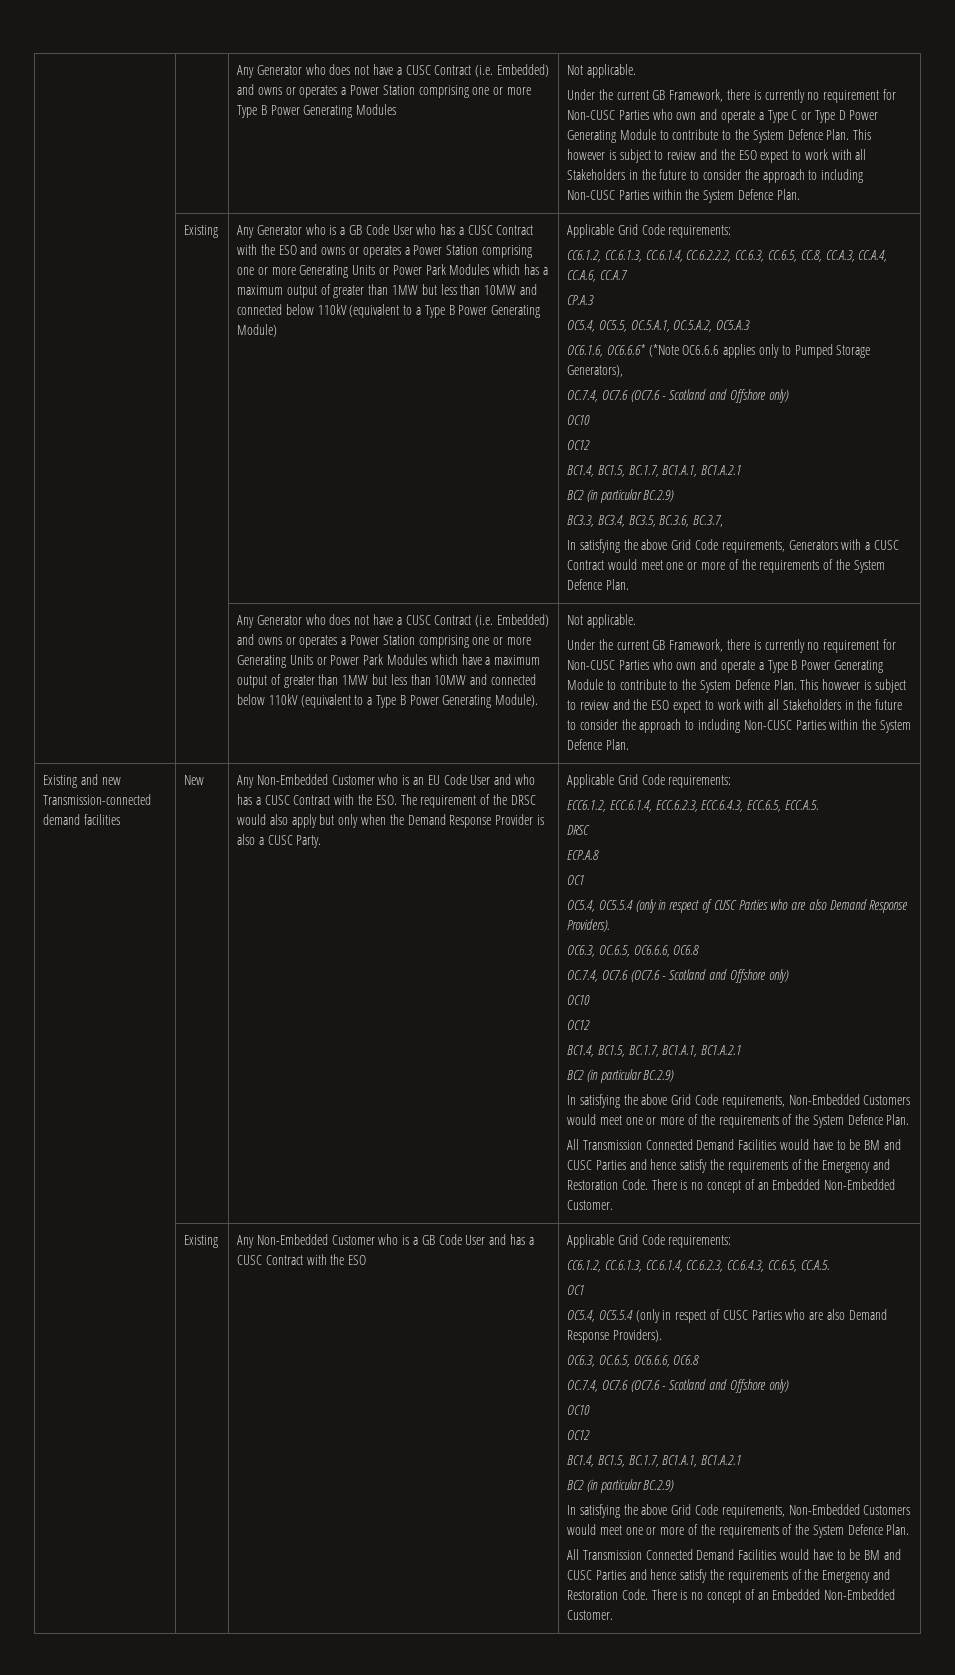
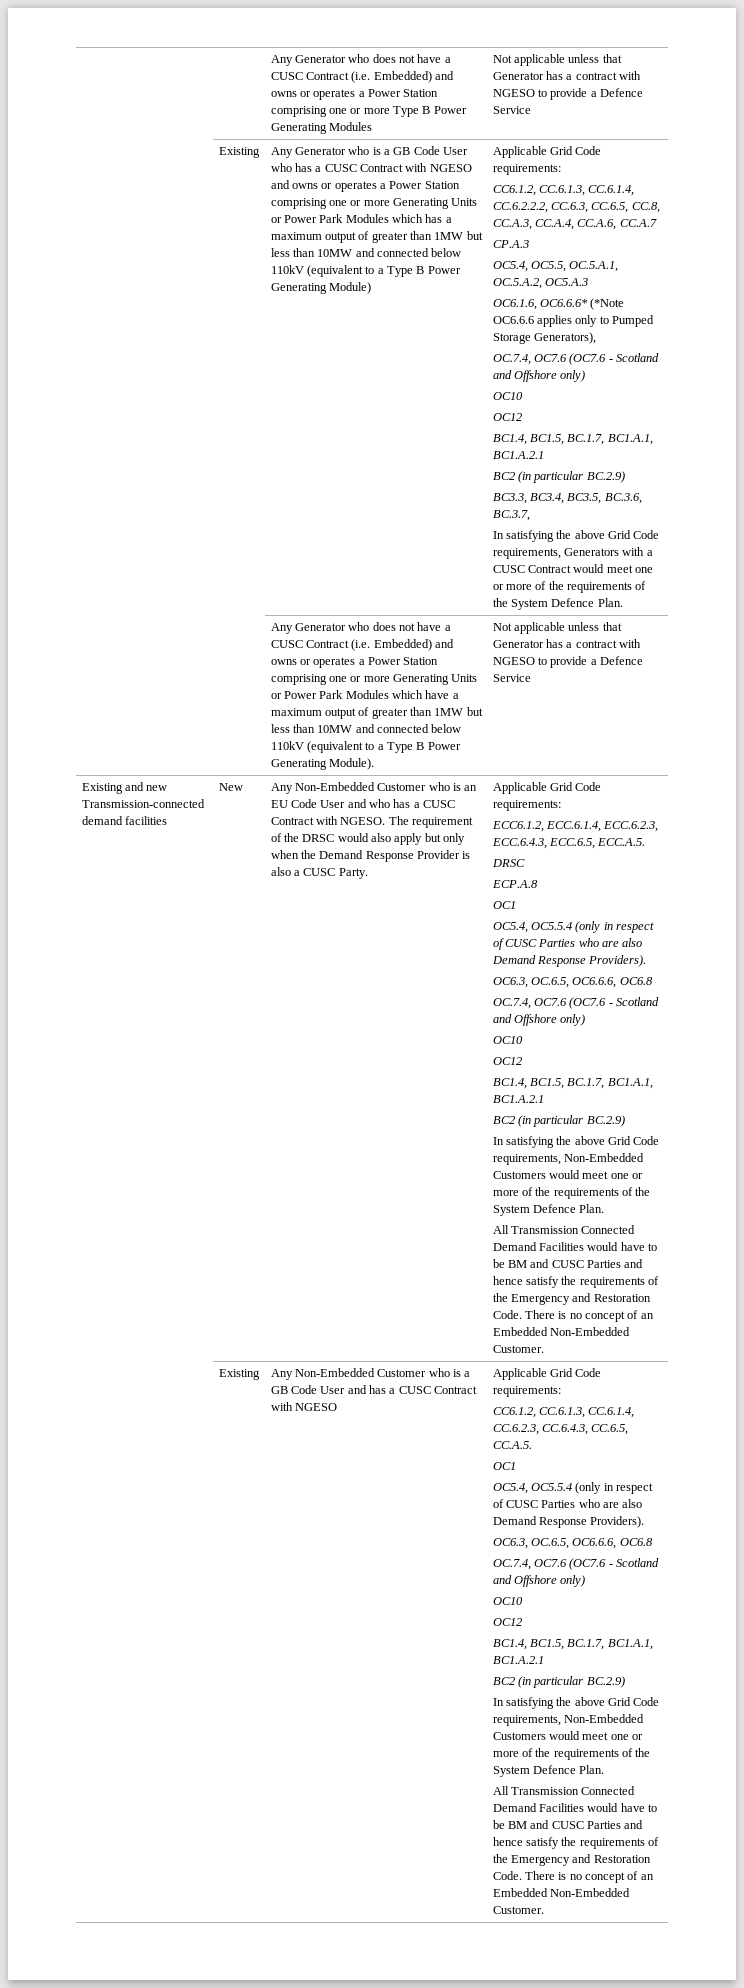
- Any Generator who does not have a CUSC Contract (i.e. Embedded) and owns or operates a Power Station comprising one or more Type B Power Generating Modules | Not applicable.
- Under the current GB Framework, there is currently no requirement for Non-CUSC Parties who own and operate a Type C or Type D Power Generating Module to contribute to the System Defence Plan. This however is subject to review and the ESO expect to work with all Stakeholders in the future to consider the approach to including Non-CUSC Parties within the System Defence Plan.
+ Any Generator who does not have a CUSC Contract (i.e. Embedded) and owns or operates a Power Station comprising one or more Type B Power Generating Modules | Not applicable unless that Generator has a contract with NGESO to provide a Defence Service
- Any Generator who is a GB Code User who has a CUSC Contract with the ESO and owns or operates a Power Station comprising one or more Generating Units or Power Park Modules which has a maximum output of greater than 1MW but less than 10MW and connected below 110kV (equivalent to a Type B Power Generating Module)
+ Any Generator who is a GB Code User who has a CUSC Contract with NGESO and owns or operates a Power Station comprising one or more Generating Units or Power Park Modules which has a maximum output of greater than 1MW but less than 10MW and connected below 110kV (equivalent to a Type B Power Generating Module)
- Any Generator who does not have a CUSC Contract (i.e. Embedded) and owns or operates a Power Station comprising one or more Generating Units or Power Park Modules which have a maximum output of greater than 1MW but less than 10MW and connected below 110kV (equivalent to a Type B Power Generating Module). | Not applicable.
- Under the current GB Framework, there is currently no requirement for Non-CUSC Parties who own and operate a Type B Power Generating Module to contribute to the System Defence Plan. This however is subject to review and the ESO expect to work with all Stakeholders in the future to consider the approach to including Non-CUSC Parties within the System Defence Plan.
+ Any Generator who does not have a CUSC Contract (i.e. Embedded) and owns or operates a Power Station comprising one or more Generating Units or Power Park Modules which have a maximum output of greater than 1MW but less than 10MW and connected below 110kV (equivalent to a Type B Power Generating Module). | Not applicable unless that Generator has a contract with NGESO to provide a Defence Service
- Any Non-Embedded Customer who is an EU Code User and who has a CUSC Contract with the ESO. The requirement of the DRSC would also apply but only when the Demand Response Provider is also a CUSC Party.
+ Any Non-Embedded Customer who is an EU Code User and who has a CUSC Contract with NGESO. The requirement of the DRSC would also apply but only when the Demand Response Provider is also a CUSC Party.
- Any Non-Embedded Customer who is a GB Code User and has a CUSC Contract with the ESO
+ Any Non-Embedded Customer who is a GB Code User and has a CUSC Contract with NGESO

